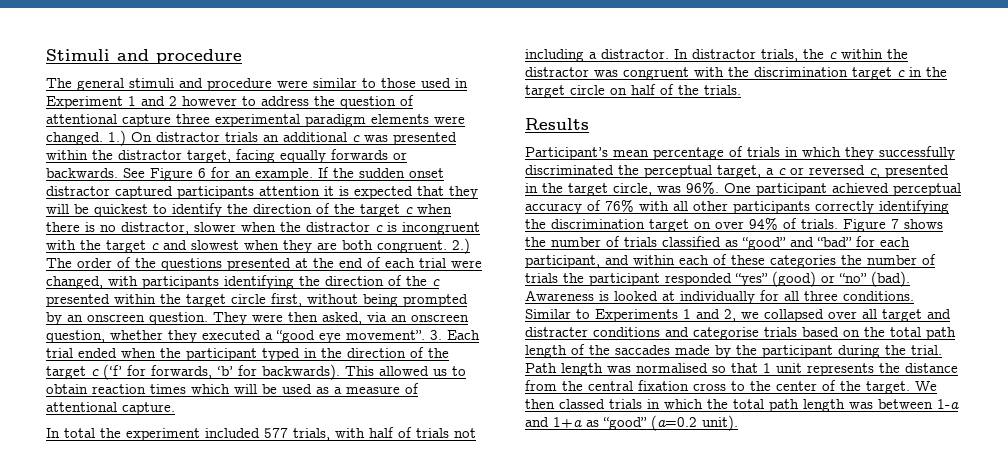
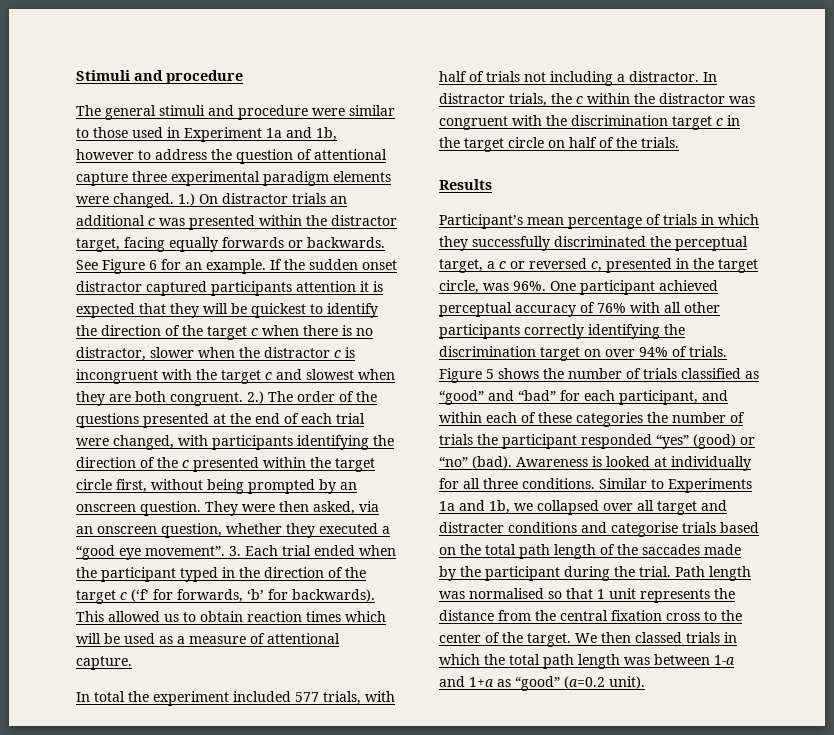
- The general stimuli and procedure were similar to those used in Experiment 1 and 2 however to address the question of attentional capture three experimental paradigm elements were changed.
+ The general stimuli and procedure were similar to those used in Experiment 1a and 1b, however to address the question of attentional capture three experimental paradigm elements were changed.
- Figure 7 shows the number of trials classified as “good” and “bad” for each participant, and within each of these categories the number of trials the participant responded “yes” (good) or “no” (bad).
+ Figure 5 shows the number of trials classified as “good” and “bad” for each participant, and within each of these categories the number of trials the participant responded “yes” (good) or “no” (bad).
- Similar to Experiments 1 and 2, we collapsed over all target and distracter conditions and categorise trials based on the total path length of the saccades made by the participant during the trial.
+ Similar to Experiments 1a and 1b, we collapsed over all target and distracter conditions and categorise trials based on the total path length of the saccades made by the participant during the trial.

